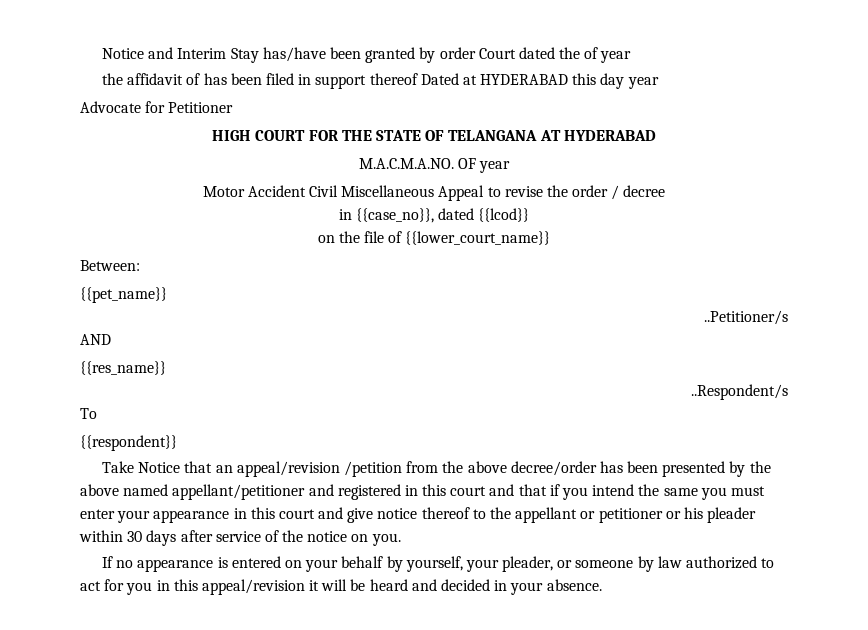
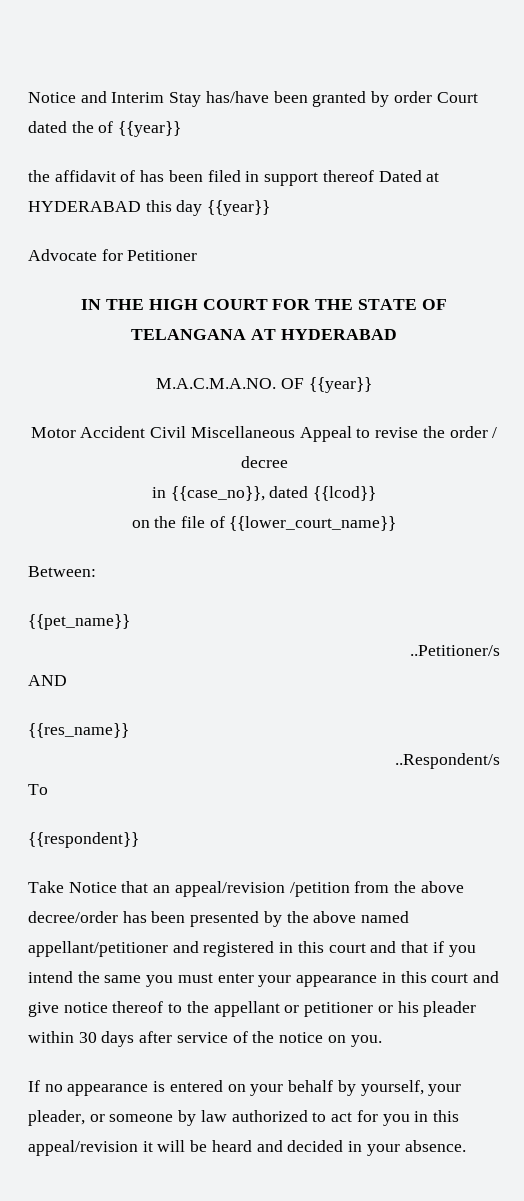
- Notice and Interim Stay has/have been granted by order Court dated the of year
+ Notice and Interim Stay has/have been granted by order Court dated the of {{year}}
- the affidavit of has been filed in support thereof Dated at HYDERABAD this day year
+ the affidavit of has been filed in support thereof Dated at HYDERABAD this day {{year}}
- HIGH COURT FOR THE STATE OF TELANGANA AT HYDERABAD
+ IN THE HIGH COURT FOR THE STATE OF TELANGANA AT HYDERABAD
- M.A.C.M.A.NO. OF year
+ M.A.C.M.A.NO. OF {{year}}

